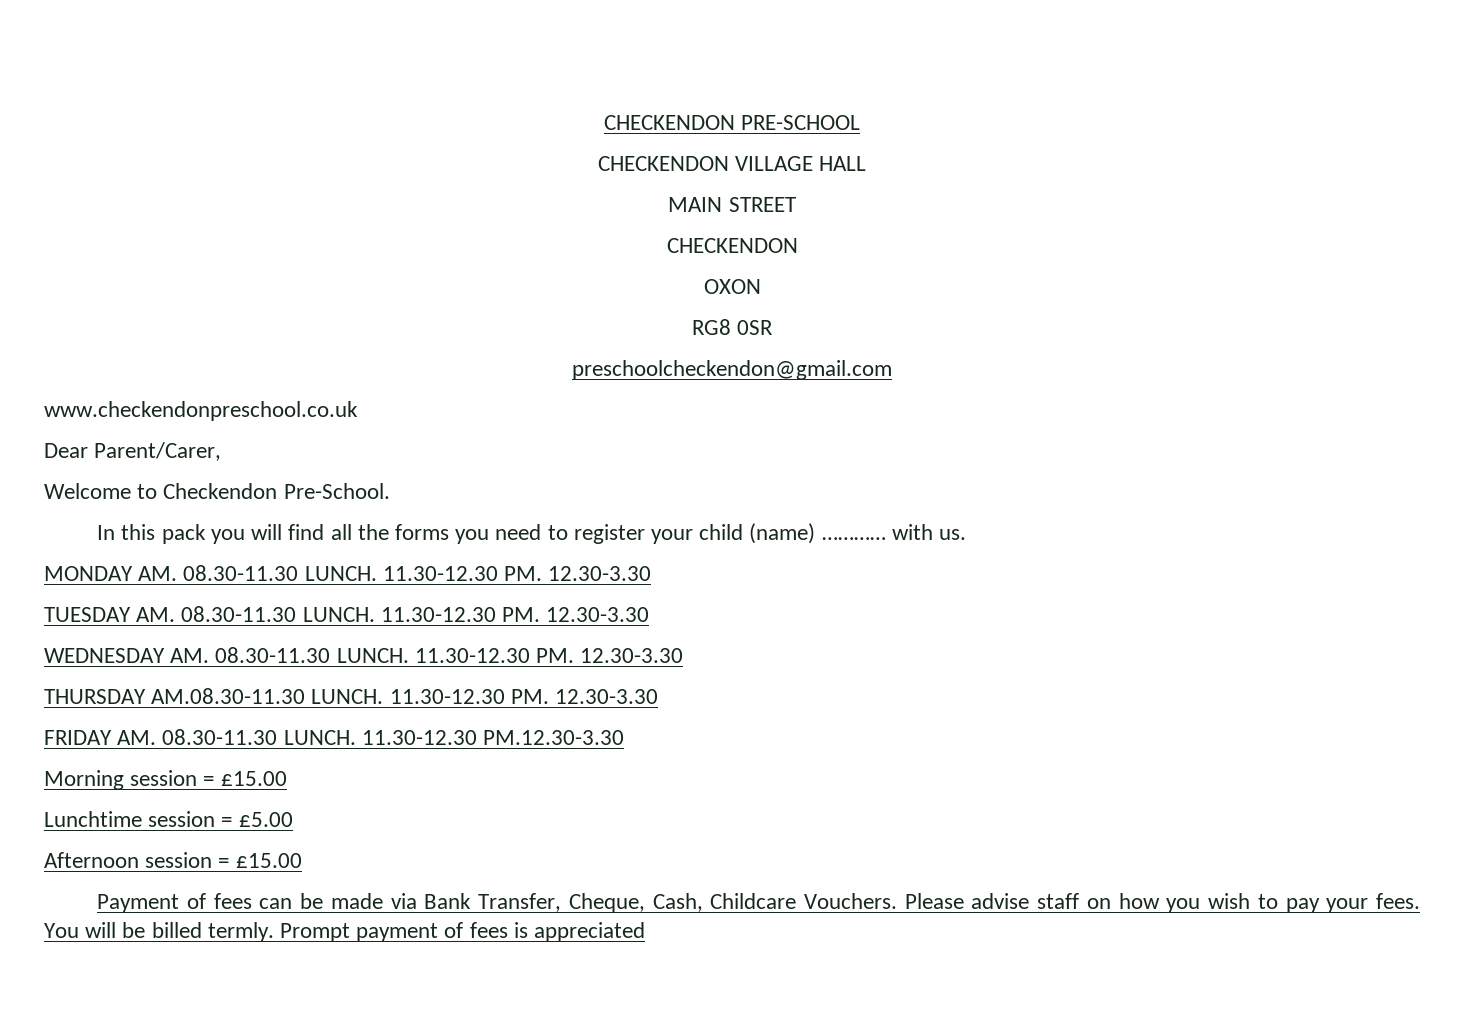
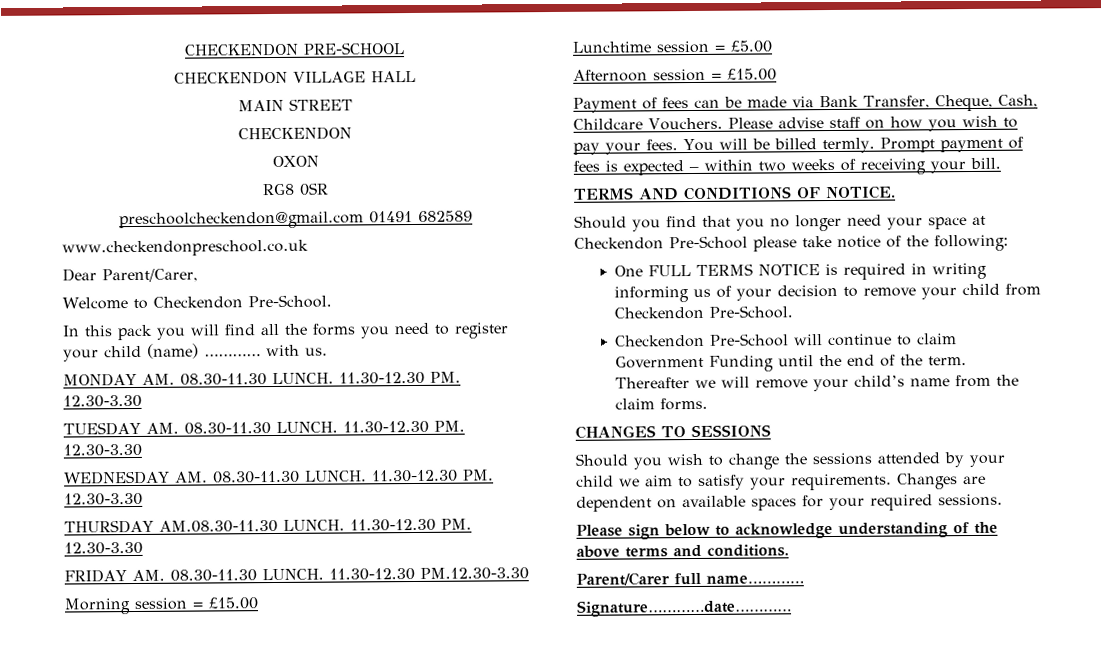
- preschoolcheckendon@gmail.com
+ preschoolcheckendon@gmail.com 01491 682589
- Prompt payment of fees is appreciated
+ Prompt payment of fees is expected – within two weeks of receiving your bill.
+ TERMS AND CONDITIONS OF NOTICE.
+ Should you find that you no longer need your space at Checkendon Pre-School please take notice of the following:
+ One FULL TERMS NOTICE is required in writing informing us of your decision to remove your child from Checkendon Pre-School.
+ Checkendon Pre-School will continue to claim Government Funding until the end of the term. Thereafter we will remove your child’s name from the claim forms.
+ CHANGES TO SESSIONS
+ Should you wish to change the sessions attended by your child we aim to satisfy your requirements. Changes are dependent on available spaces for your required sessions.
+ Please sign below to acknowledge understanding of the above terms and conditions.
+ Parent/Carer full name…………
+ Signature…………date…………

